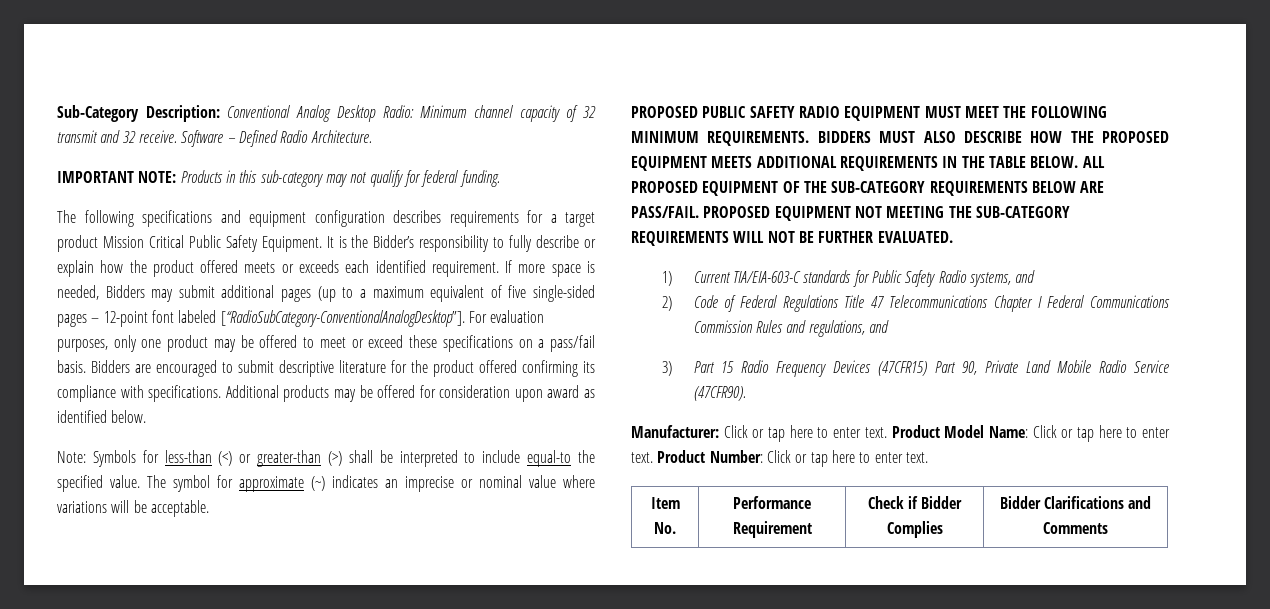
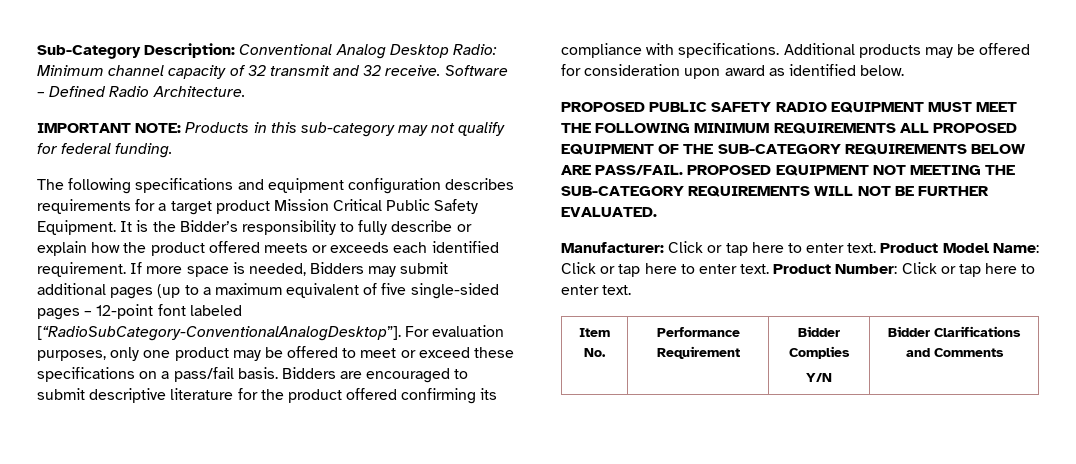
- Note: Symbols for less-than (<) or greater-than (>) shall be interpreted to include equal-to the specified value. The symbol for approximate (~) indicates an imprecise or nominal value where variations will be acceptable.
- PROPOSED PUBLIC SAFETY RADIO EQUIPMENT MUST MEET THE FOLLOWING MINIMUM REQUIREMENTS. BIDDERS MUST ALSO DESCRIBE HOW THE PROPOSED EQUIPMENT MEETS ADDITIONAL REQUIREMENTS IN THE TABLE BELOW. ALL PROPOSED EQUIPMENT OF THE SUB-CATEGORY REQUIREMENTS BELOW ARE PASS/FAIL.
+ PROPOSED PUBLIC SAFETY RADIO EQUIPMENT MUST MEET THE FOLLOWING MINIMUM REQUIREMENTS ALL PROPOSED EQUIPMENT OF THE SUB-CATEGORY REQUIREMENTS BELOW ARE PASS/FAIL.
- 1) Current TIA/EIA-603-C standards for Public Safety Radio systems, and
- 2) Code of Federal Regulations Title 47 Telecommunications Chapter I Federal Communications Commission Rules and regulations, and
- 3) Part 15 Radio Frequency Devices (47CFR15) Part 90, Private Land Mobile Radio Service (47CFR90).
- Item No. | Performance Requirement | Check if Bidder Complies | Bidder Clarifications and Comments
+ Item No. | Performance Requirement | Bidder Complies
+ Y/N | Bidder Clarifications and Comments

